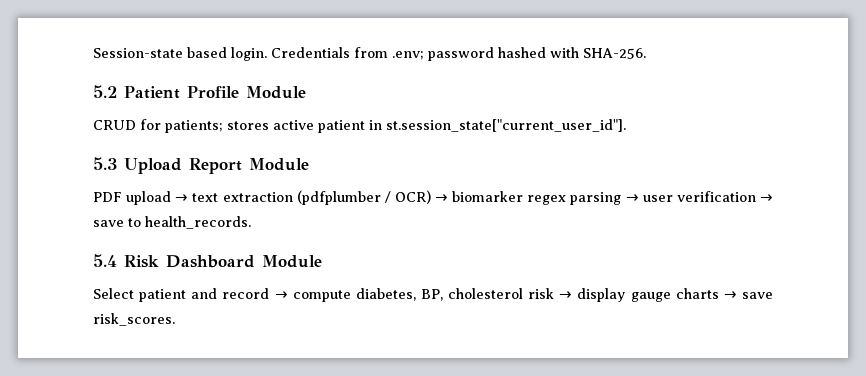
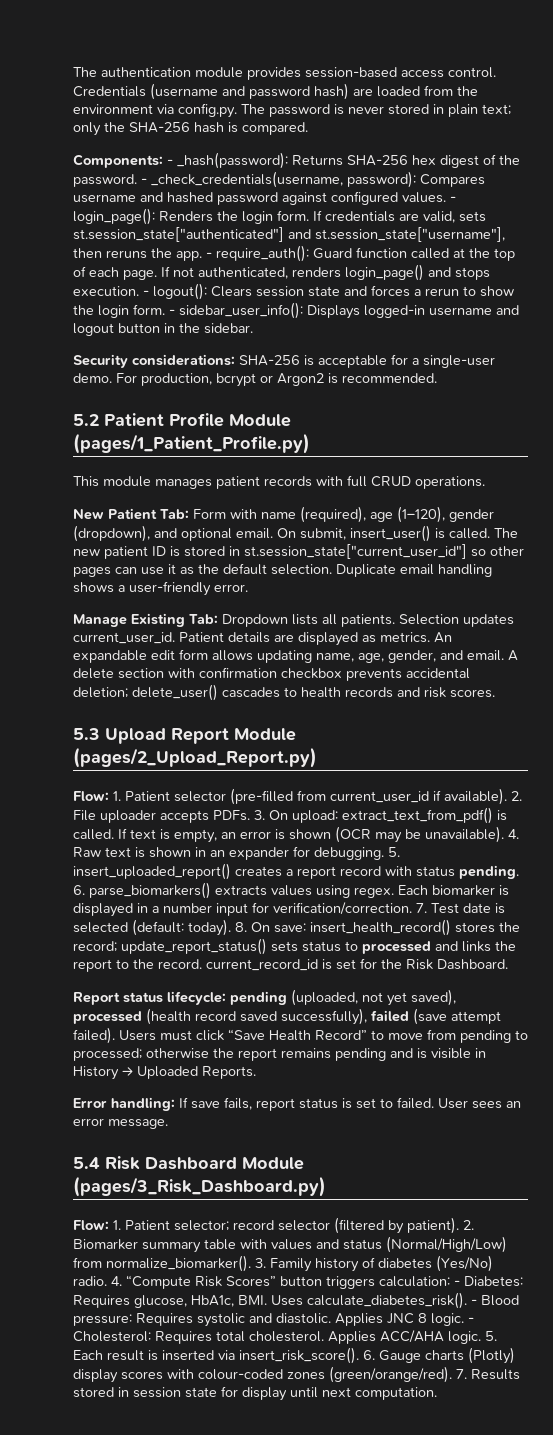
- Session-state based login. Credentials from .env; password hashed with SHA-256.
- 5.2 Patient Profile Module
- CRUD for patients; stores active patient in st.session_state["current_user_id"].
- 5.3 Upload Report Module
- PDF upload → text extraction (pdfplumber / OCR) → biomarker regex parsing → user verification → save to health_records.
- 5.4 Risk Dashboard Module
- Select patient and record → compute diabetes, BP, cholesterol risk → display gauge charts → save risk_scores.
+ The authentication module provides session-based access control. Credentials (username and password hash) are loaded from the environment via config.py. The password is never stored in plain text; only the SHA-256 hash is compared.
+ Components: - _hash(password): Returns SHA-256 hex digest of the password. - _check_credentials(username, password): Compares username and hashed password against configured values. - login_page(): Renders the login form. If credentials are valid, sets st.session_state["authenticated"] and st.session_state["username"], then reruns the app. - require_auth(): Guard function called at the top of each page. If not authenticated, renders login_page() and stops execution. - logout(): Clears session state and forces a rerun to show the login form. - sidebar_user_info(): Displays logged-in username and logout button in the sidebar.
+ Security considerations: SHA-256 is acceptable for a single-user demo. For production, bcrypt or Argon2 is recommended.
+ 5.2 Patient Profile Module (pages/1_Patient_Profile.py)
+ This module manages patient records with full CRUD operations.
+ New Patient Tab: Form with name (required), age (1–120), gender (dropdown), and optional email. On submit, insert_user() is called. The new patient ID is stored in st.session_state["current_user_id"] so other pages can use it as the default selection. Duplicate email handling shows a user-friendly error.
+ Manage Existing Tab: Dropdown lists all patients. Selection updates current_user_id. Patient details are displayed as metrics. An expandable edit form allows updating name, age, gender, and email. A delete section with confirmation checkbox prevents accidental deletion; delete_user() cascades to health records and risk scores.
+ 5.3 Upload Report Module (pages/2_Upload_Report.py)
+ Flow: 1. Patient selector (pre-filled from current_user_id if available). 2. File uploader accepts PDFs. 3. On upload: extract_text_from_pdf() is called. If text is empty, an error is shown (OCR may be unavailable). 4. Raw text is shown in an expander for debugging. 5. insert_uploaded_report() creates a report record with status pending. 6. parse_biomarkers() extracts values using regex. Each biomarker is displayed in a number input for verification/correction. 7. Test date is selected (default: today). 8. On save: insert_health_record() stores the record; update_report_status() sets status to processed and links the report to the record. current_record_id is set for the Risk Dashboard.
+ Report status lifecycle: pending (uploaded, not yet saved), processed (health record saved successfully), failed (save attempt failed). Users must click “Save Health Record” to move from pending to processed; otherwise the report remains pending and is visible in History → Uploaded Reports.
+ Error handling: If save fails, report status is set to failed. User sees an error message.
+ 5.4 Risk Dashboard Module (pages/3_Risk_Dashboard.py)
+ Flow: 1. Patient selector; record selector (filtered by patient). 2. Biomarker summary table with values and status (Normal/High/Low) from normalize_biomarker(). 3. Family history of diabetes (Yes/No) radio. 4. “Compute Risk Scores” button triggers calculation: - Diabetes: Requires glucose, HbA1c, BMI. Uses calculate_diabetes_risk(). - Blood pressure: Requires systolic and diastolic. Applies JNC 8 logic. - Cholesterol: Requires total cholesterol. Applies ACC/AHA logic. 5. Each result is inserted via insert_risk_score(). 6. Gauge charts (Plotly) display scores with colour-coded zones (green/orange/red). 7. Results stored in session state for display until next computation.

